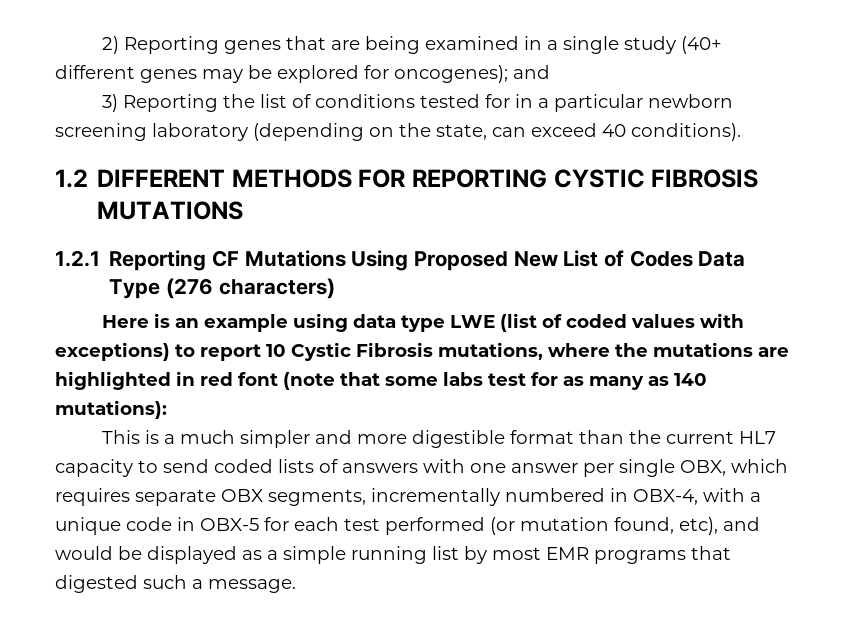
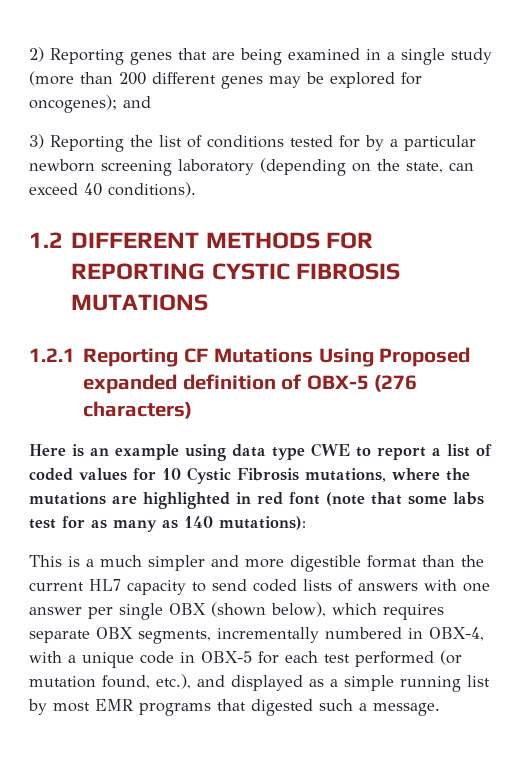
- 2) Reporting genes that are being examined in a single study (40+ different genes may be explored for oncogenes); and
+ 2) Reporting genes that are being examined in a single study (more than 200 different genes may be explored for oncogenes); and
- 3) Reporting the list of conditions tested for in a particular newborn screening laboratory (depending on the state, can exceed 40 conditions).
+ 3) Reporting the list of conditions tested for by a particular newborn screening laboratory (depending on the state, can exceed 40 conditions).
- 1.2.1 Reporting CF Mutations Using Proposed New List of Codes Data Type (276 characters)
+ 1.2.1 Reporting CF Mutations Using Proposed expanded definition of OBX-5 (276 characters)
- Here is an example using data type LWE (list of coded values with exceptions) to report 10 Cystic Fibrosis mutations, where the mutations are highlighted in red font (note that some labs test for as many as 140 mutations):
+ Here is an example using data type CWE to report a list of coded values for 10 Cystic Fibrosis mutations, where the mutations are highlighted in red font (note that some labs test for as many as 140 mutations):
- This is a much simpler and more digestible format than the current HL7 capacity to send coded lists of answers with one answer per single OBX, which requires separate OBX segments, incrementally numbered in OBX-4, with a unique code in OBX-5 for each test performed (or mutation found, etc), and would be displayed as a simple running list by most EMR programs that digested such a message.
+ This is a much simpler and more digestible format than the current HL7 capacity to send coded lists of answers with one answer per single OBX (shown below), which requires separate OBX segments, incrementally numbered in OBX-4, with a unique code in OBX-5 for each test performed (or mutation found, etc.), and displayed as a simple running list by most EMR programs that digested such a message.

